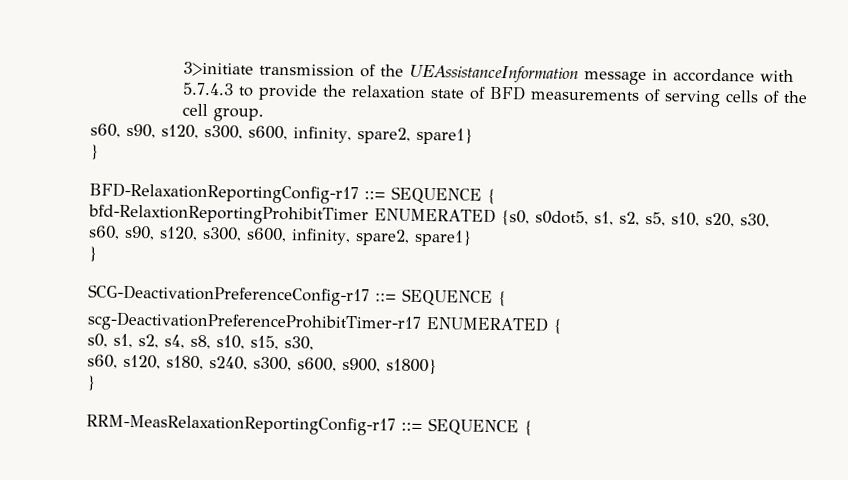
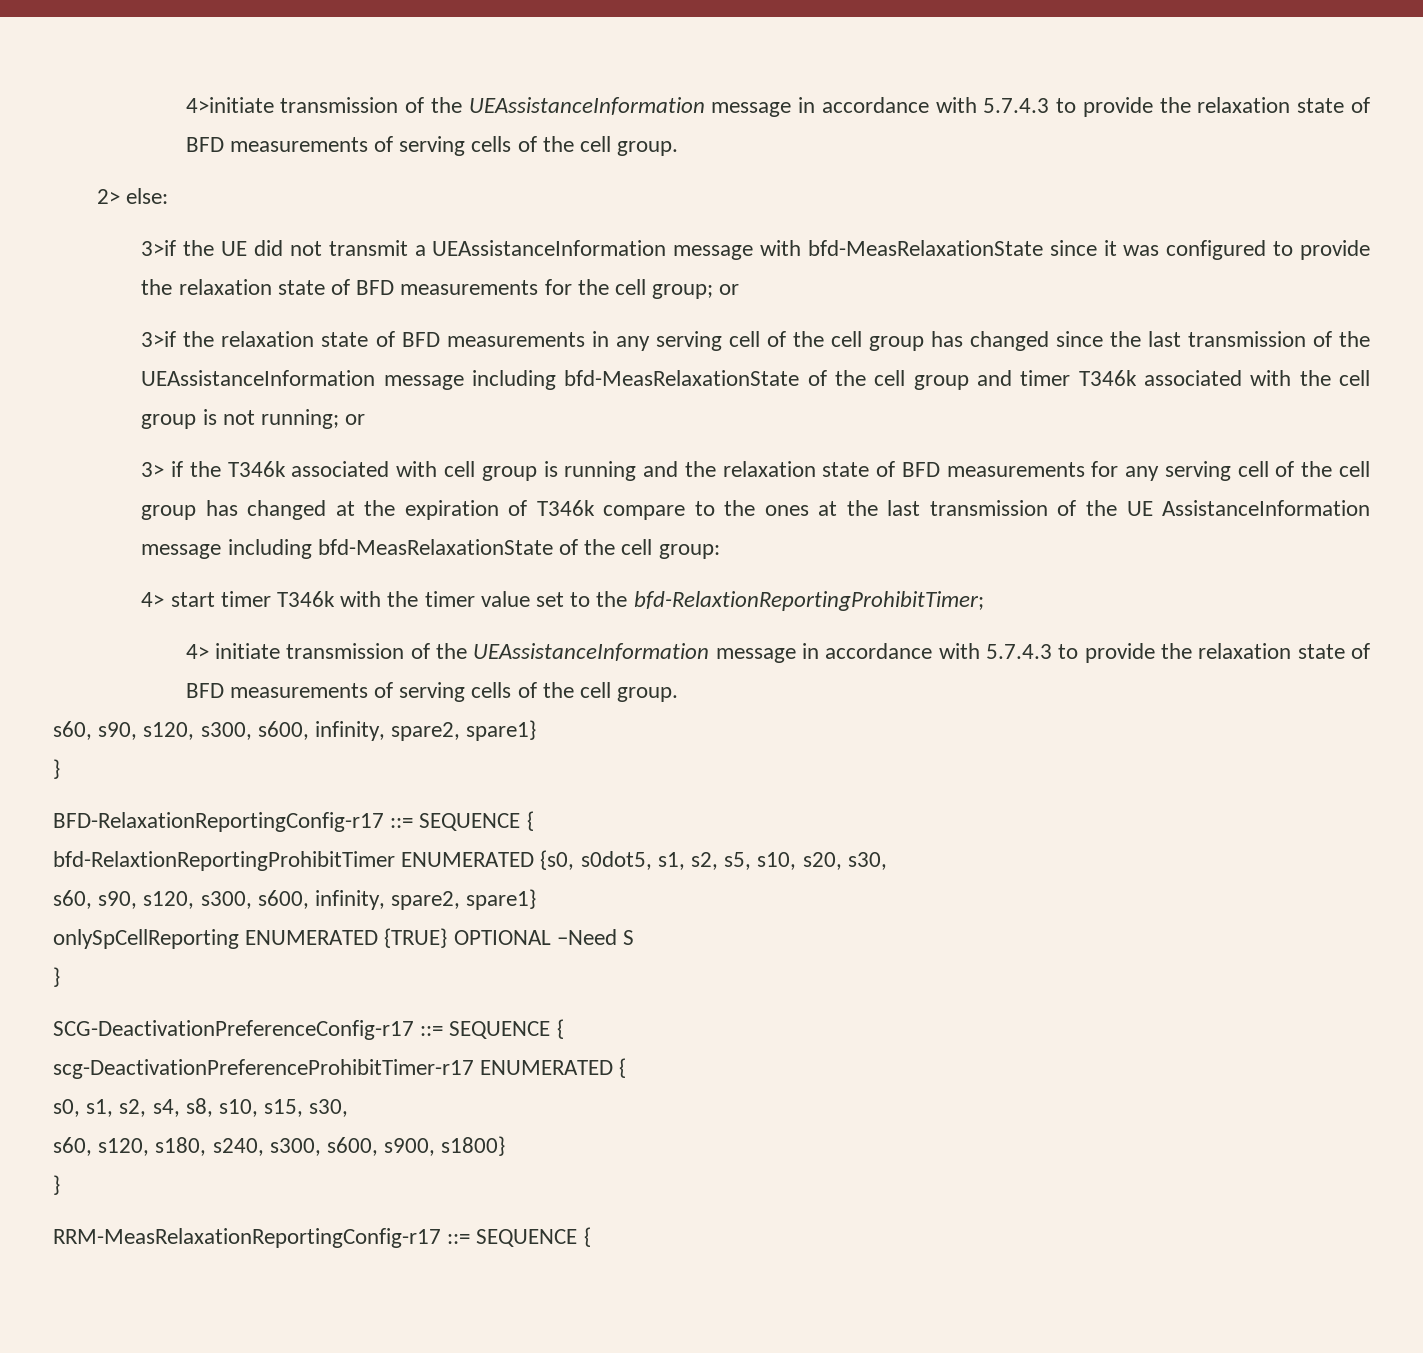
- 3>initiate transmission of the UEAssistanceInformation message in accordance with 5.7.4.3 to provide the relaxation state of BFD measurements of serving cells of the cell group.
+ 4>initiate transmission of the UEAssistanceInformation message in accordance with 5.7.4.3 to provide the relaxation state of BFD measurements of serving cells of the cell group.
+ 2> else:
+ 3>if the UE did not transmit a UEAssistanceInformation message with bfd-MeasRelaxationState since it was configured to provide the relaxation state of BFD measurements for the cell group; or
+ 3>if the relaxation state of BFD measurements in any serving cell of the cell group has changed since the last transmission of the UEAssistanceInformation message including bfd-MeasRelaxationState of the cell group and timer T346k associated with the cell group is not running; or
+ 3> if the T346k associated with cell group is running and the relaxation state of BFD measurements for any serving cell of the cell group has changed at the expiration of T346k compare to the ones at the last transmission of the UE AssistanceInformation message including bfd-MeasRelaxationState of the cell group:
+ 4> start timer T346k with the timer value set to the bfd-RelaxtionReportingProhibitTimer;
+ 4> initiate transmission of the UEAssistanceInformation message in accordance with 5.7.4.3 to provide the relaxation state of BFD measurements of serving cells of the cell group.
+ onlySpCellReporting ENUMERATED {TRUE} OPTIONAL –Need S

